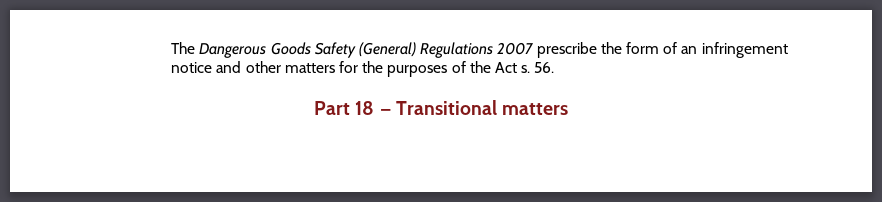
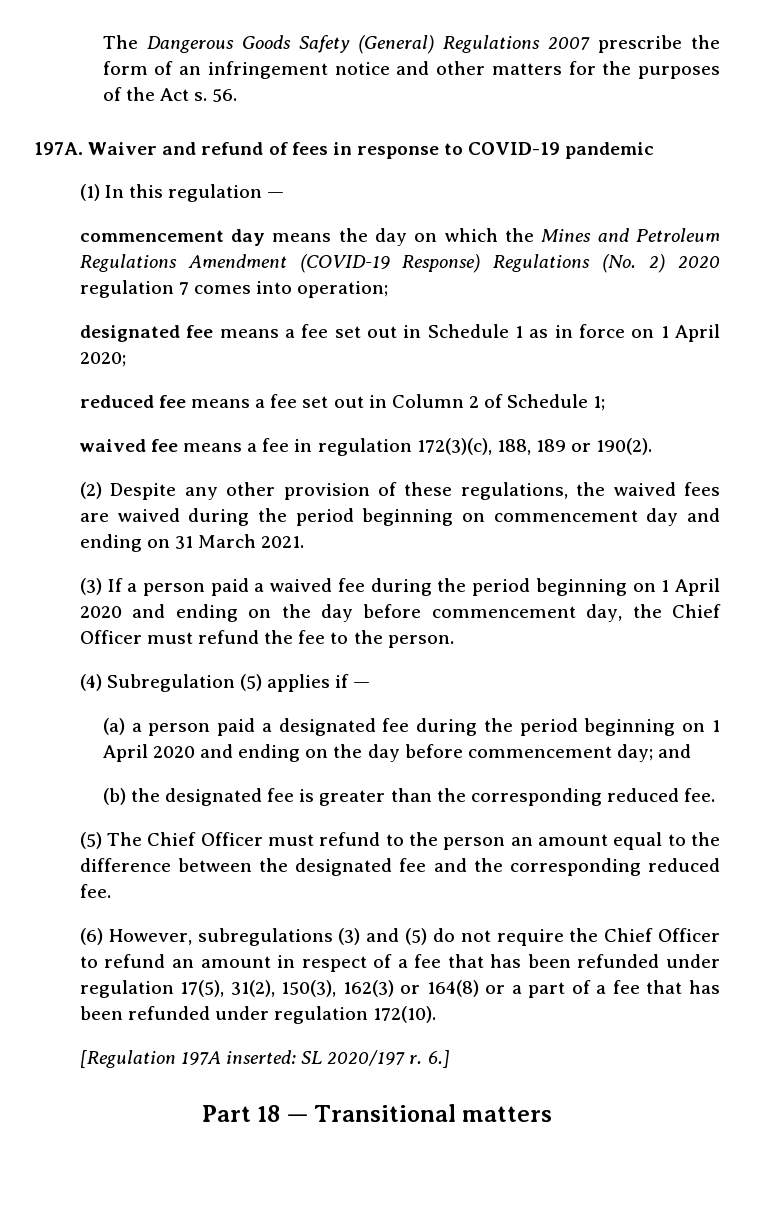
+ 197A. Waiver and refund of fees in response to COVID-19 pandemic
+ (1) In this regulation —
+ commencement day means the day on which the Mines and Petroleum Regulations Amendment (COVID-19 Response) Regulations (No. 2) 2020 regulation 7 comes into operation;
+ designated fee means a fee set out in Schedule 1 as in force on 1 April 2020;
+ reduced fee means a fee set out in Column 2 of Schedule 1;
+ waived fee means a fee in regulation 172(3)(c), 188, 189 or 190(2).
+ (2) Despite any other provision of these regulations, the waived fees are waived during the period beginning on commencement day and ending on 31 March 2021.
+ (3) If a person paid a waived fee during the period beginning on 1 April 2020 and ending on the day before commencement day, the Chief Officer must refund the fee to the person.
+ (4) Subregulation (5) applies if —
+ (a) a person paid a designated fee during the period beginning on 1 April 2020 and ending on the day before commencement day; and
+ (b) the designated fee is greater than the corresponding reduced fee.
+ (5) The Chief Officer must refund to the person an amount equal to the difference between the designated fee and the corresponding reduced fee.
+ (6) However, subregulations (3) and (5) do not require the Chief Officer to refund an amount in respect of a fee that has been refunded under regulation 17(5), 31(2), 150(3), 162(3) or 164(8) or a part of a fee that has been refunded under regulation 172(10).
+ [Regulation 197A inserted: SL 2020/197 r. 6.]

